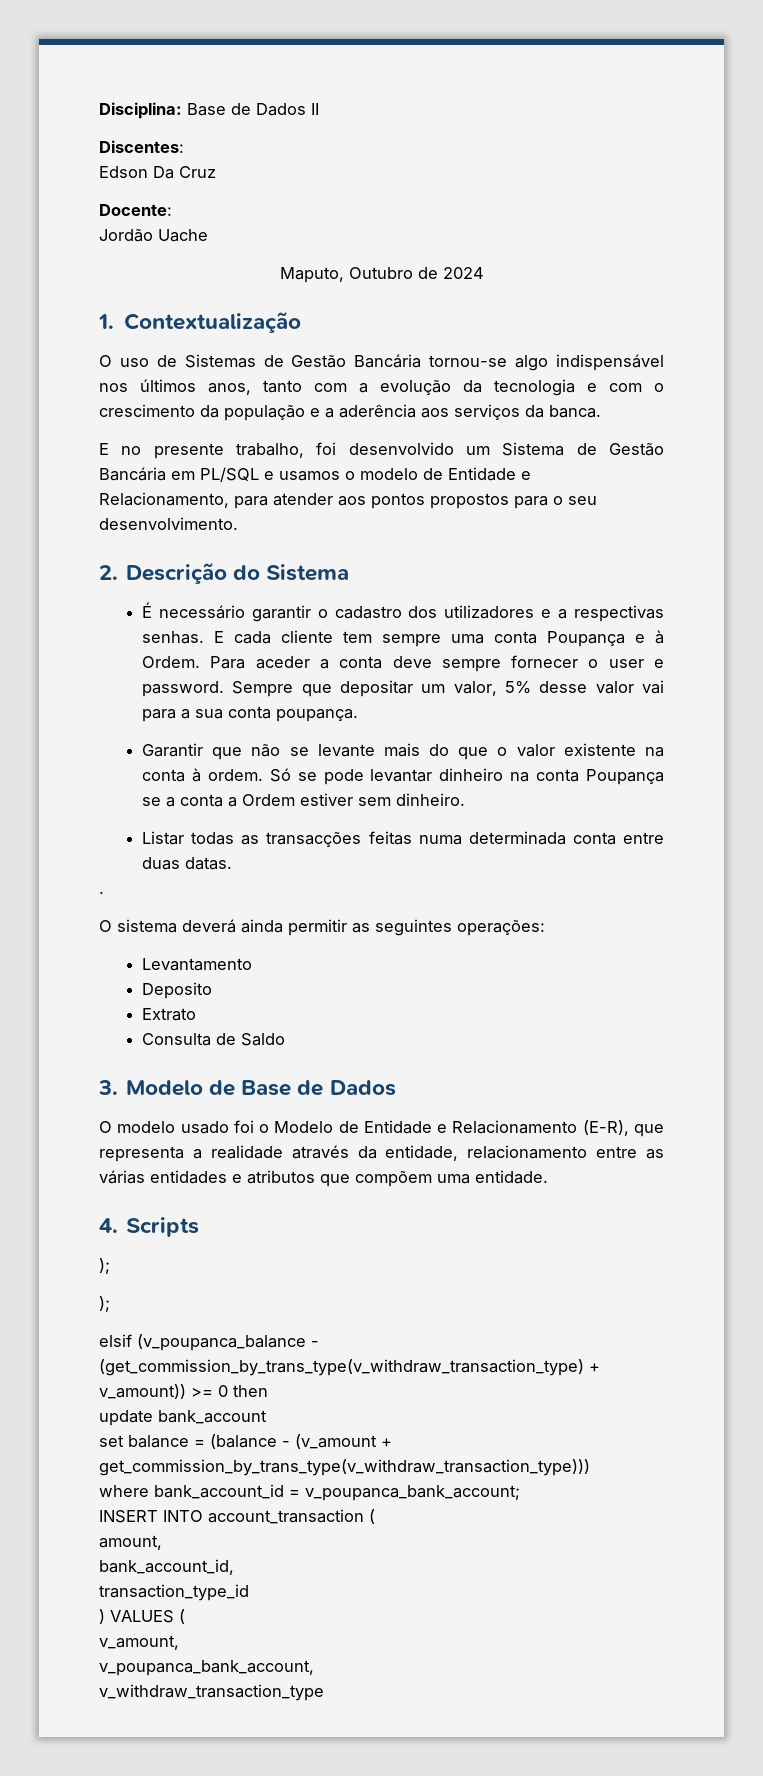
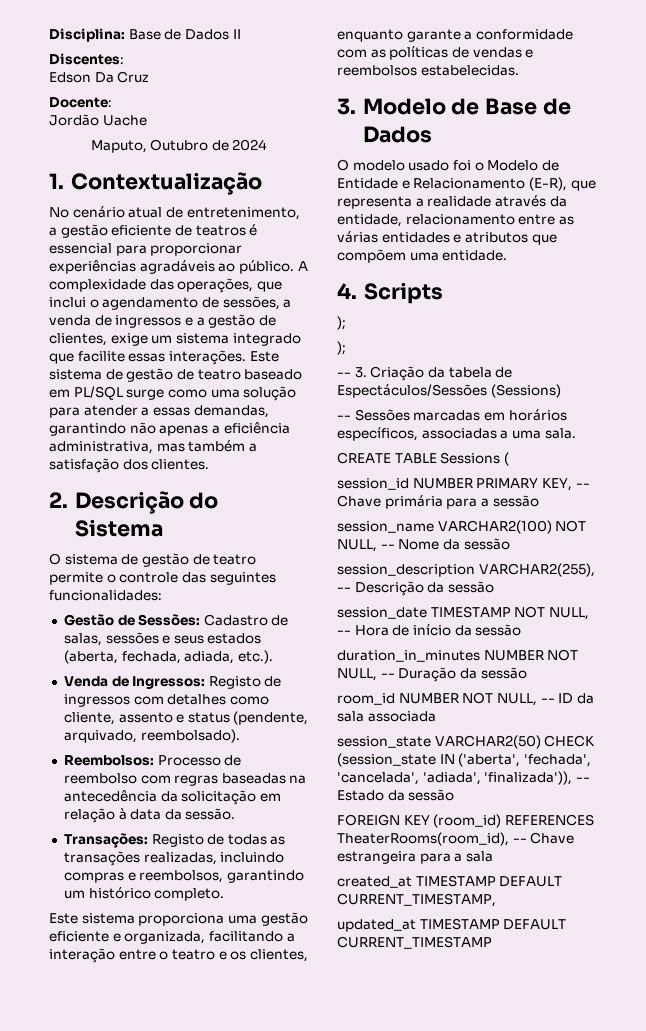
- O uso de Sistemas de Gestão Bancária tornou-se algo indispensável nos últimos anos, tanto com a evolução da tecnologia e com o crescimento da população e a aderência aos serviços da banca.
- E no presente trabalho, foi desenvolvido um Sistema de Gestão Bancária em PL/SQL e usamos o modelo de Entidade e Relacionamento, para atender aos pontos propostos para o seu desenvolvimento.
+ No cenário atual de entretenimento, a gestão eficiente de teatros é essencial para proporcionar experiências agradáveis ao público. A complexidade das operações, que inclui o agendamento de sessões, a venda de ingressos e a gestão de clientes, exige um sistema integrado que facilite essas interações. Este sistema de gestão de teatro baseado em PL/SQL surge como uma solução para atender a essas demandas, garantindo não apenas a eficiência administrativa, mas também a satisfação dos clientes.
  2. Descrição do Sistema
- É necessário garantir o cadastro dos utilizadores e a respectivas senhas. E cada cliente tem sempre uma conta Poupança e à Ordem. Para aceder a conta deve sempre fornecer o user e password. Sempre que depositar um valor, 5% desse valor vai para a sua conta poupança.
- Garantir que não se levante mais do que o valor existente na conta à ordem. Só se pode levantar dinheiro na conta Poupança se a conta a Ordem estiver sem dinheiro.
- Listar todas as transacções feitas numa determinada conta entre duas datas.
- .
- O sistema deverá ainda permitir as seguintes operações:
- Levantamento
- Deposito
- Extrato
- Consulta de Saldo
+ O sistema de gestão de teatro permite o controle das seguintes funcionalidades:
+ Gestão de Sessões: Cadastro de salas, sessões e seus estados (aberta, fechada, adiada, etc.).
+ Venda de Ingressos: Registo de ingressos com detalhes como cliente, assento e status (pendente, arquivado, reembolsado).
+ Reembolsos: Processo de reembolso com regras baseadas na antecedência da solicitação em relação à data da sessão.
+ Transações: Registo de todas as transações realizadas, incluindo compras e reembolsos, garantindo um histórico completo.
+ Este sistema proporciona uma gestão eficiente e organizada, facilitando a interação entre o teatro e os clientes, enquanto garante a conformidade com as políticas de vendas e reembolsos estabelecidas.
- elsif (v_poupanca_balance - (get_commission_by_trans_type(v_withdraw_transaction_type) + v_amount)) >= 0 then
- update bank_account
- set balance = (balance - (v_amount + get_commission_by_trans_type(v_withdraw_transaction_type)))
- where bank_account_id = v_poupanca_bank_account;
- INSERT INTO account_transaction (
- amount,
- bank_account_id,
- transaction_type_id
- ) VALUES (
- v_amount,
- v_poupanca_bank_account,
- v_withdraw_transaction_type
+ -- 3. Criação da tabela de Espectáculos/Sessões (Sessions)
+ -- Sessões marcadas em horários específicos, associadas a uma sala.
+ CREATE TABLE Sessions (
+ session_id NUMBER PRIMARY KEY, -- Chave primária para a sessão
+ session_name VARCHAR2(100) NOT NULL, -- Nome da sessão
+ session_description VARCHAR2(255), -- Descrição da sessão
+ session_date TIMESTAMP NOT NULL, -- Hora de início da sessão
+ duration_in_minutes NUMBER NOT NULL, -- Duração da sessão
+ room_id NUMBER NOT NULL, -- ID da sala associada
+ session_state VARCHAR2(50) CHECK (session_state IN ('aberta', 'fechada', 'cancelada', 'adiada', 'finalizada')), -- Estado da sessão
+ FOREIGN KEY (room_id) REFERENCES TheaterRooms(room_id), -- Chave estrangeira para a sala
+ created_at TIMESTAMP DEFAULT CURRENT_TIMESTAMP,
+ updated_at TIMESTAMP DEFAULT CURRENT_TIMESTAMP

